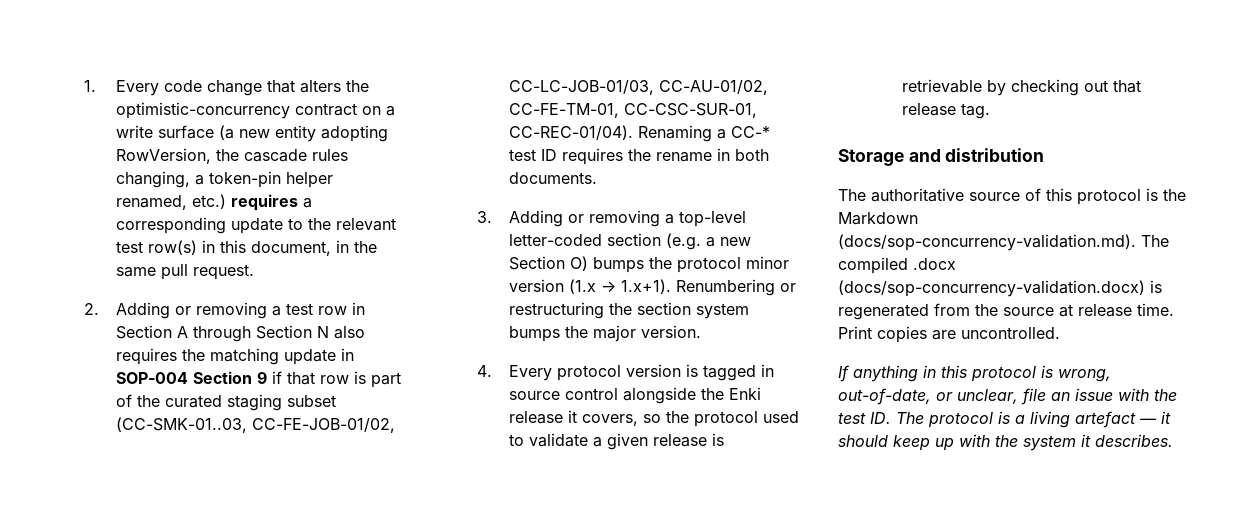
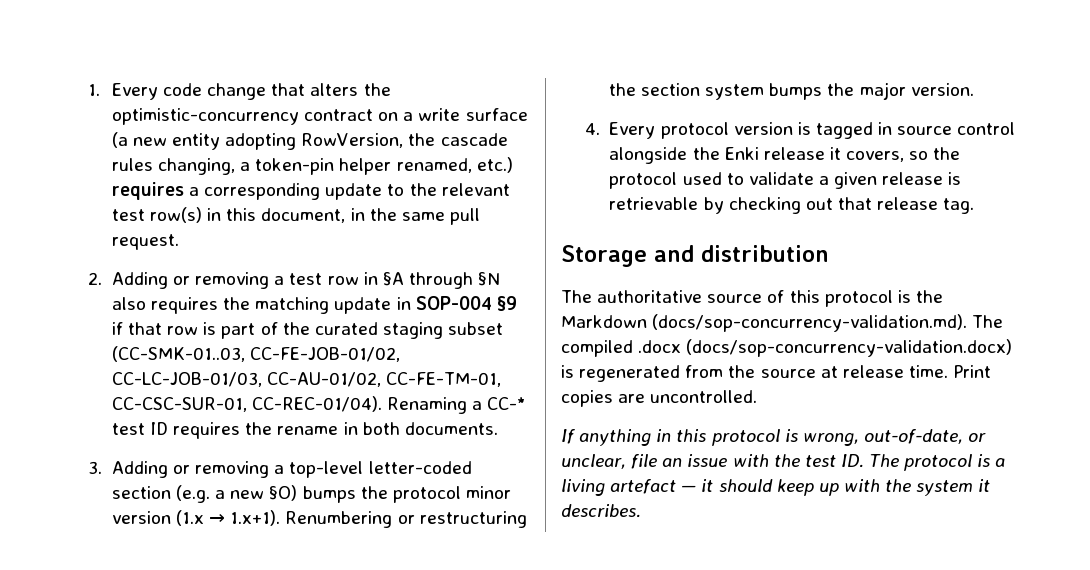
- 2. Adding or removing a test row in Section A through Section N also requires the matching update in SOP-004 Section 9 if that row is part of the curated staging subset (CC-SMK-01..03, CC-FE-JOB-01/02, CC-LC-JOB-01/03, CC-AU-01/02, CC-FE-TM-01, CC-CSC-SUR-01, CC-REC-01/04).
+ 2. Adding or removing a test row in §A through §N also requires the matching update in SOP-004 §9 if that row is part of the curated staging subset (CC-SMK-01..03, CC-FE-JOB-01/02, CC-LC-JOB-01/03, CC-AU-01/02, CC-FE-TM-01, CC-CSC-SUR-01, CC-REC-01/04).
- 3. Adding or removing a top-level letter-coded section (e.g. a new Section O) bumps the protocol minor version (1.x → 1.x+1). Renumbering or restructuring the section system bumps the major version.
+ 3. Adding or removing a top-level letter-coded section (e.g. a new §O) bumps the protocol minor version (1.x → 1.x+1). Renumbering or restructuring the section system bumps the major version.

